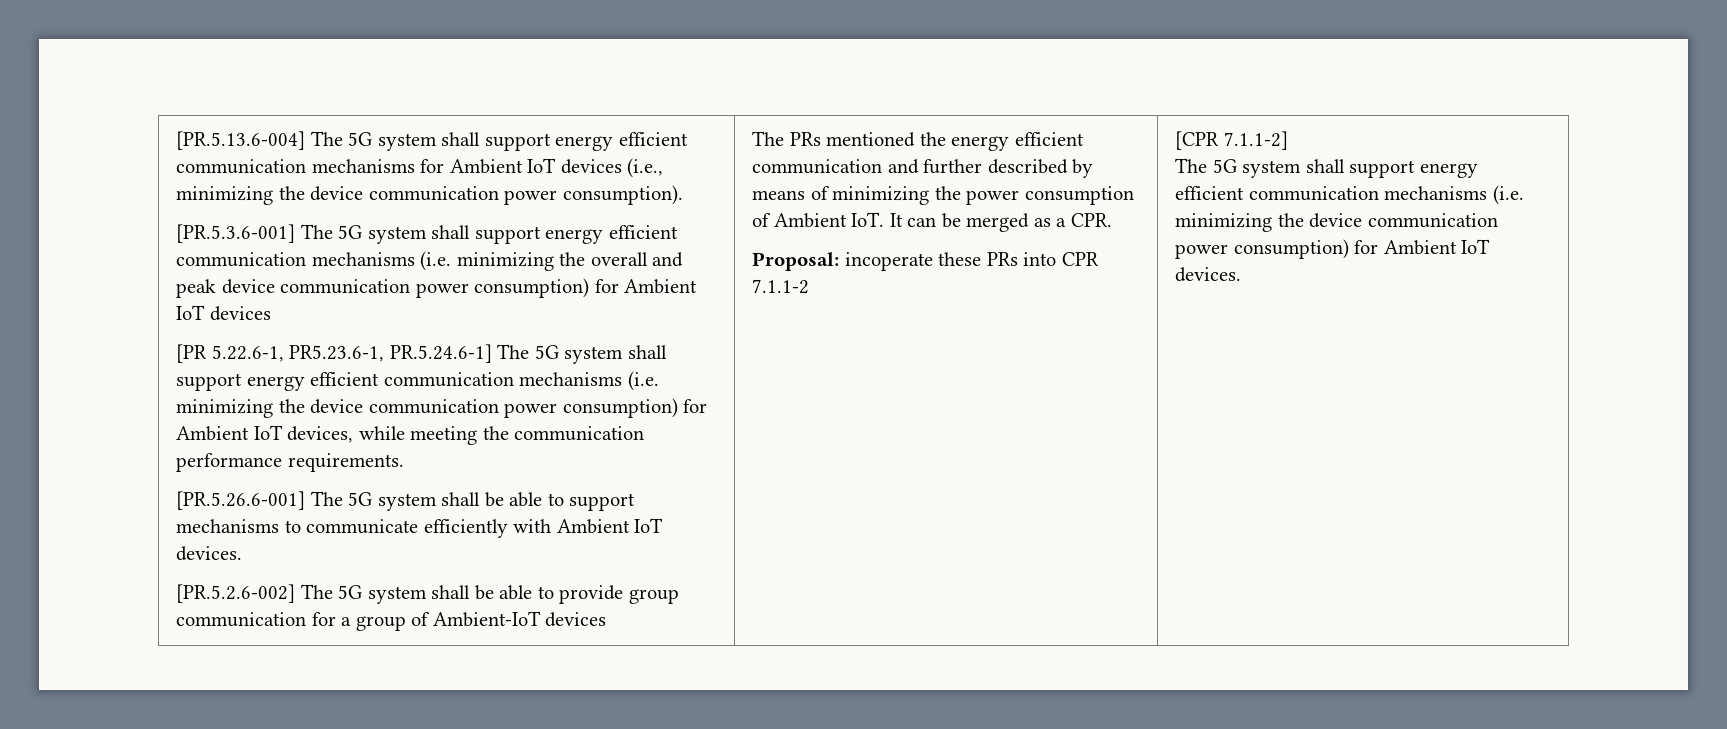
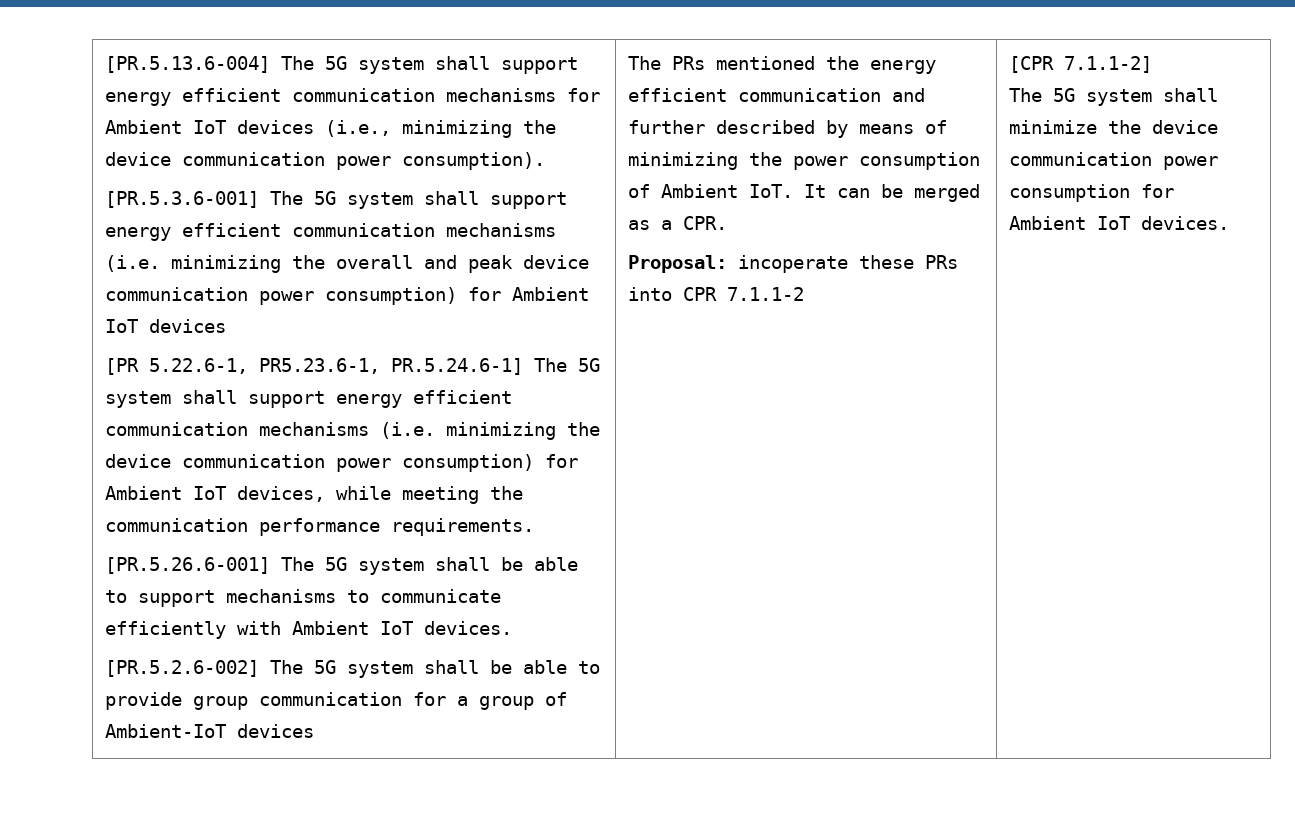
- The 5G system shall support energy efficient communication mechanisms (i.e. minimizing the device communication power consumption) for Ambient IoT devices.
+ The 5G system shall minimize the device communication power consumption for Ambient IoT devices.

